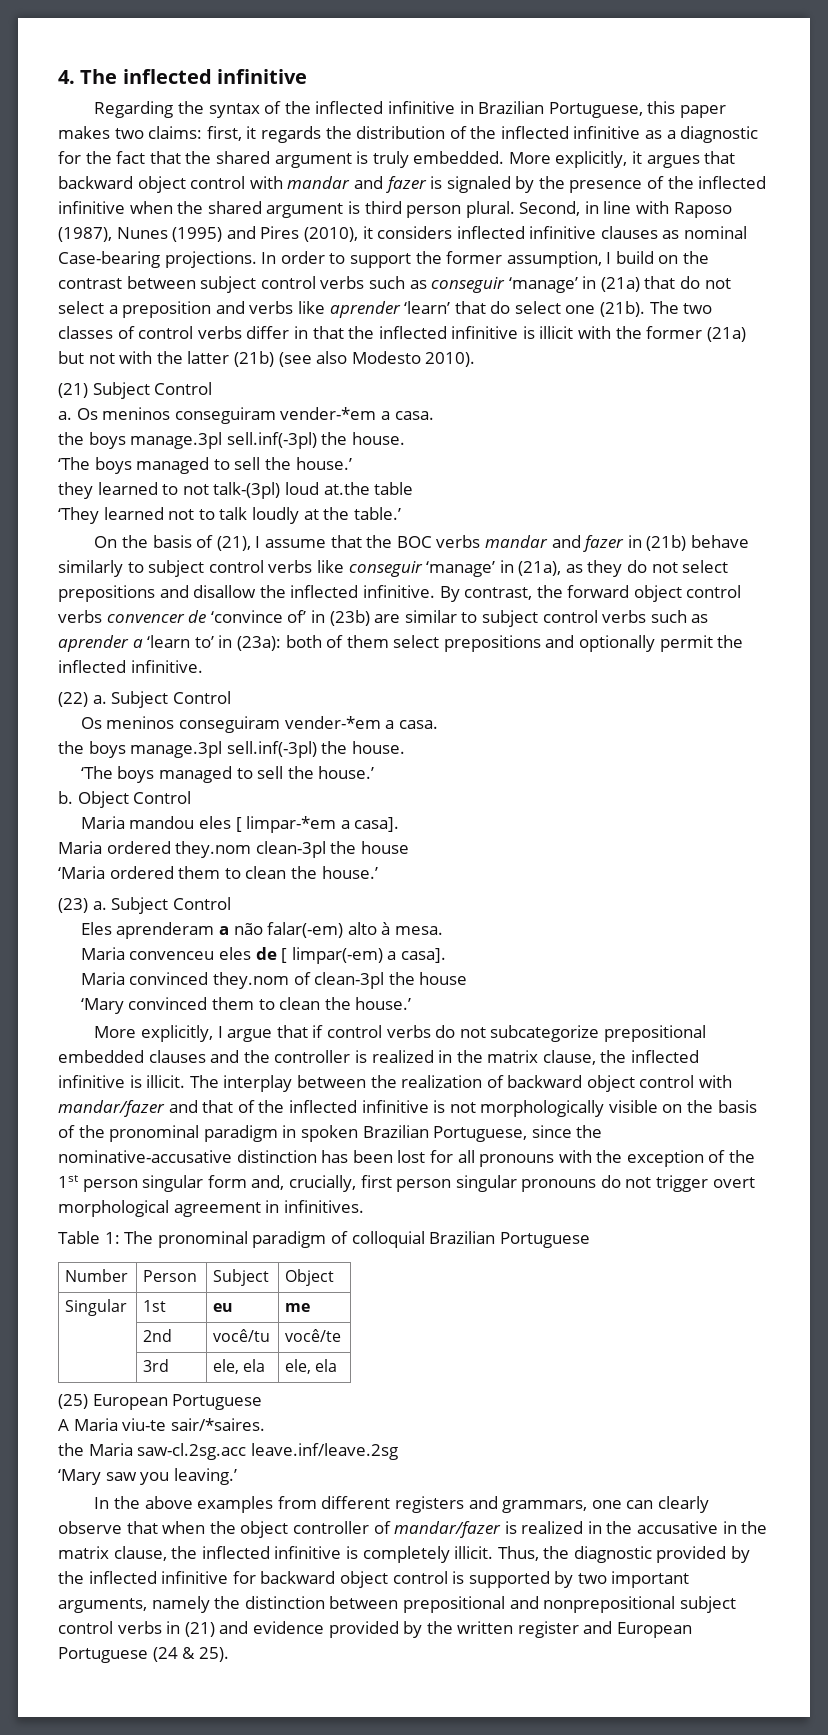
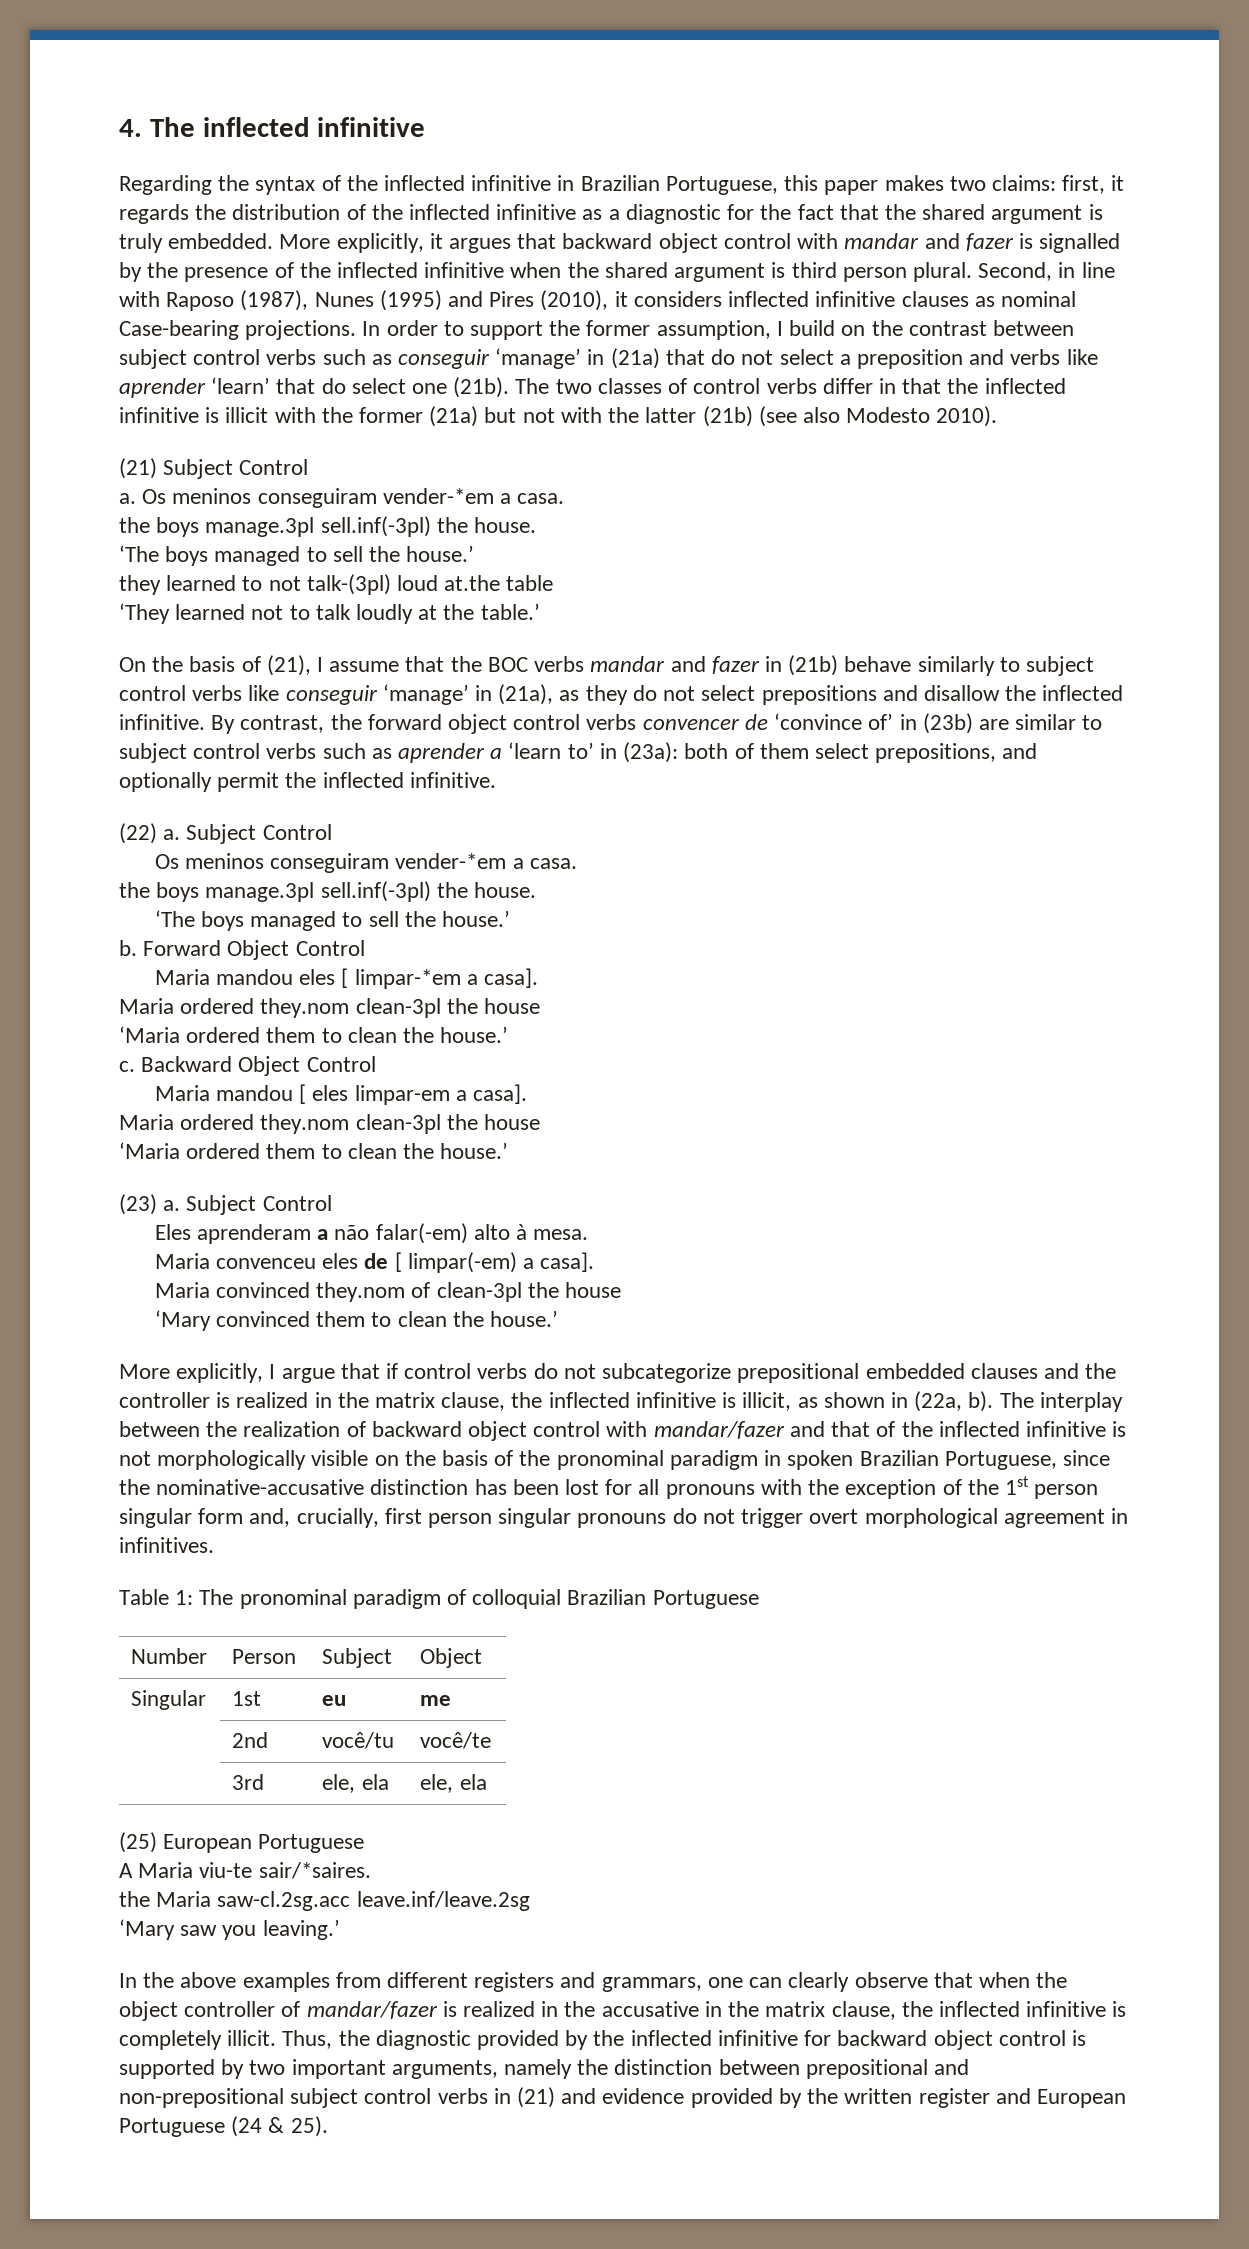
- More explicitly, it argues that backward object control with mandar and fazer is signaled by the presence of the inflected infinitive when the shared argument is third person plural.
+ More explicitly, it argues that backward object control with mandar and fazer is signalled by the presence of the inflected infinitive when the shared argument is third person plural.
- By contrast, the forward object control verbs convencer de ‘convince of’ in (23b) are similar to subject control verbs such as aprender a ‘learn to’ in (23a): both of them select prepositions and optionally permit the inflected infinitive.
+ By contrast, the forward object control verbs convencer de ‘convince of’ in (23b) are similar to subject control verbs such as aprender a ‘learn to’ in (23a): both of them select prepositions, and optionally permit the inflected infinitive.
- Object Control
+ Forward Object Control
+ c. Backward Object Control
+ Maria mandou [ eles limpar-em a casa].
+ Maria ordered they.nom clean-3pl the house
+ ‘Maria ordered them to clean the house.’
- More explicitly, I argue that if control verbs do not subcategorize prepositional embedded clauses and the controller is realized in the matrix clause, the inflected infinitive is illicit.
+ More explicitly, I argue that if control verbs do not subcategorize prepositional embedded clauses and the controller is realized in the matrix clause, the inflected infinitive is illicit, as shown in (22a, b).
- Thus, the diagnostic provided by the inflected infinitive for backward object control is supported by two important arguments, namely the distinction between prepositional and nonprepositional subject control verbs in (21) and evidence provided by the written register and European Portuguese (24 & 25).
+ Thus, the diagnostic provided by the inflected infinitive for backward object control is supported by two important arguments, namely the distinction between prepositional and non-prepositional subject control verbs in (21) and evidence provided by the written register and European Portuguese (24 & 25).

